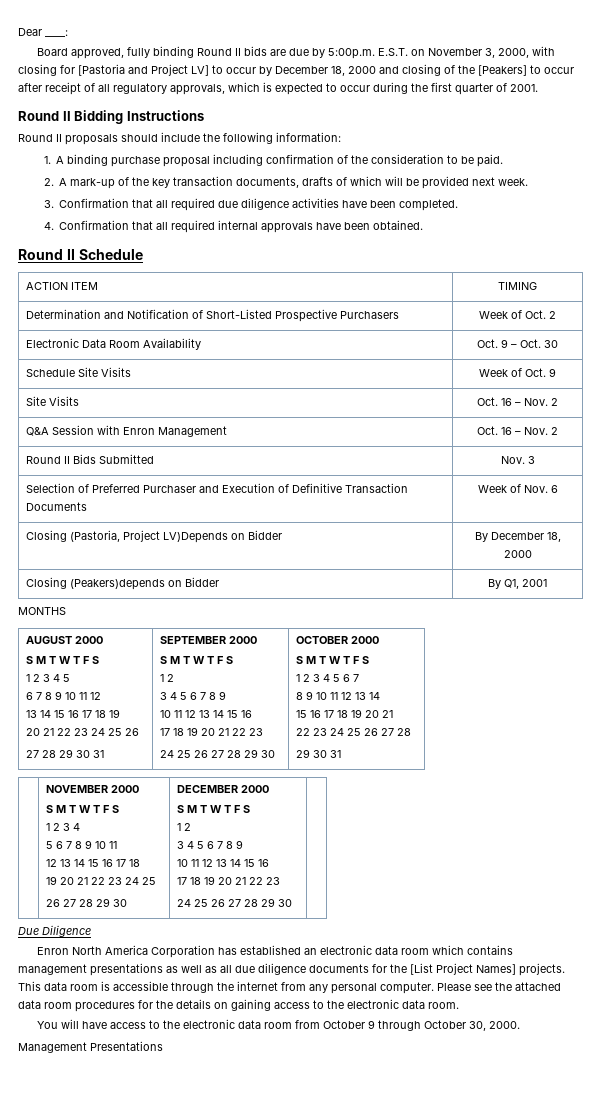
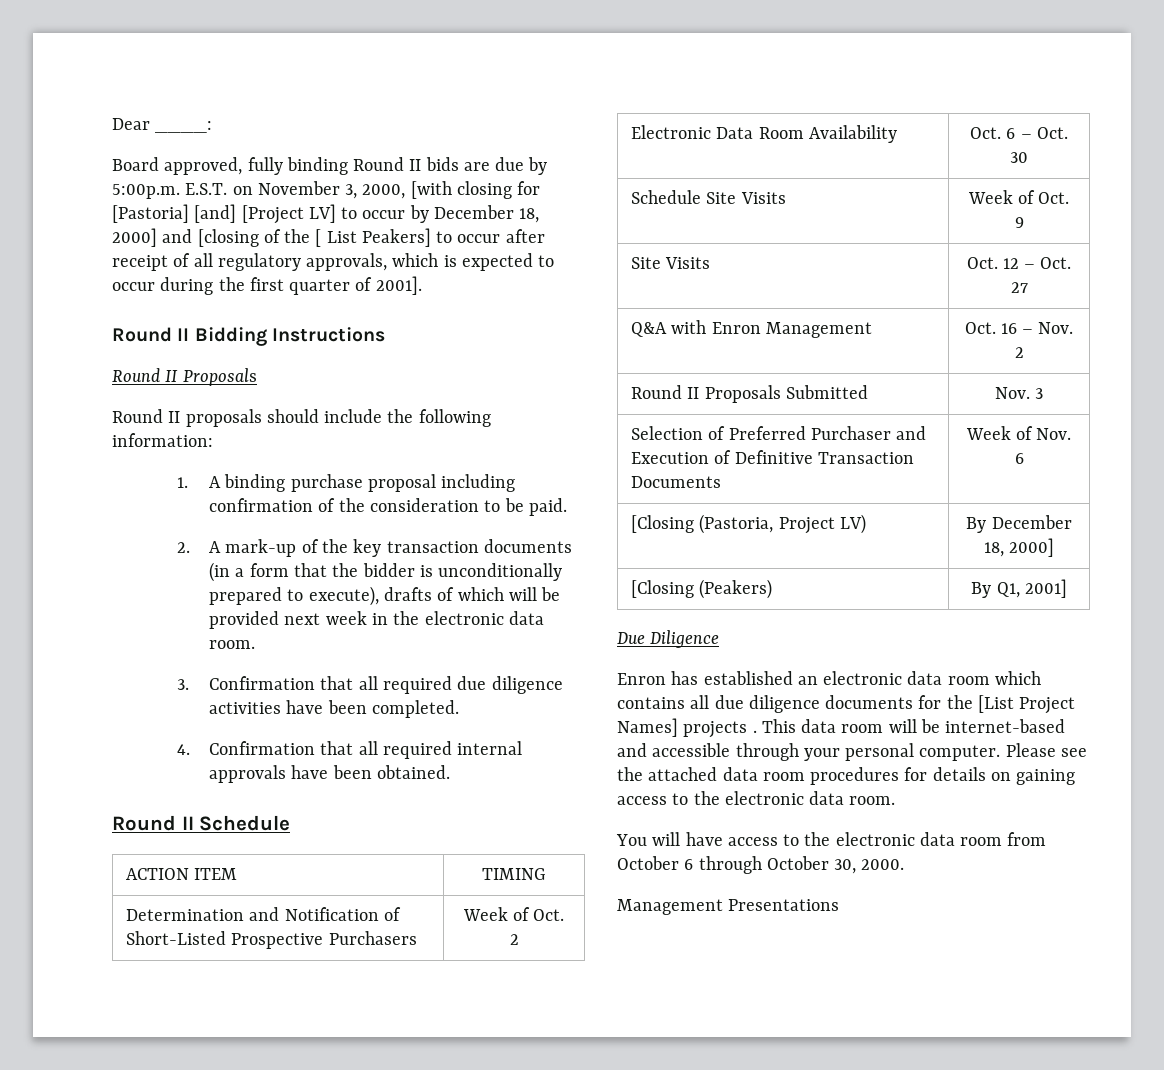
- Board approved, fully binding Round II bids are due by 5:00p.m. E.S.T. on November 3, 2000, with closing for [Pastoria and Project LV] to occur by December 18, 2000 and closing of the [Peakers] to occur after receipt of all regulatory approvals, which is expected to occur during the first quarter of 2001.
+ Board approved, fully binding Round II bids are due by 5:00p.m. E.S.T. on November 3, 2000, [with closing for [Pastoria] [and] [Project LV] to occur by December 18, 2000] and [closing of the [ List Peakers] to occur after receipt of all regulatory approvals, which is expected to occur during the first quarter of 2001].
  Round II Bidding Instructions
+ Round II Proposals
- 2. A mark-up of the key transaction documents, drafts of which will be provided next week.
+ 2. A mark-up of the key transaction documents (in a form that the bidder is unconditionally prepared to execute), drafts of which will be provided next week in the electronic data room.
- Electronic Data Room Availability | Oct. 9 – Oct. 30
+ Electronic Data Room Availability | Oct. 6 – Oct. 30
- Site Visits | Oct. 16 – Nov. 2
+ Site Visits | Oct. 12 – Oct. 27
- Q&A Session with Enron Management | Oct. 16 – Nov. 2
+ Q&A with Enron Management | Oct. 16 – Nov. 2
- Round II Bids Submitted | Nov. 3
+ Round II Proposals Submitted | Nov. 3
- Closing (Pastoria, Project LV)Depends on Bidder | By December 18, 2000
- Closing (Peakers)depends on Bidder | By Q1, 2001
- MONTHS
- AUGUST 2000
- S M T W T F S
- 1 2 3 4 5
- 6 7 8 9 10 11 12
- 13 14 15 16 17 18 19
- 20 21 22 23 24 25 26
- 27 28 29 30 31 | SEPTEMBER 2000
- S M T W T F S
- 1 2
- 3 4 5 6 7 8 9
- 10 11 12 13 14 15 16
- 17 18 19 20 21 22 23
- 24 25 26 27 28 29 30 | OCTOBER 2000
- S M T W T F S
- 1 2 3 4 5 6 7
- 8 9 10 11 12 13 14
- 15 16 17 18 19 20 21
- 22 23 24 25 26 27 28
- 29 30 31
- | NOVEMBER 2000
- S M T W T F S
- 1 2 3 4
- 5 6 7 8 9 10 11
- 12 13 14 15 16 17 18
- 19 20 21 22 23 24 25
- 26 27 28 29 30 | DECEMBER 2000
- S M T W T F S
- 1 2
- 3 4 5 6 7 8 9
- 10 11 12 13 14 15 16
- 17 18 19 20 21 22 23
- 24 25 26 27 28 29 30
+ [Closing (Pastoria, Project LV) | By December 18, 2000]
+ [Closing (Peakers) | By Q1, 2001]
- Enron North America Corporation has established an electronic data room which contains management presentations as well as all due diligence documents for the [List Project Names] projects.
+ Enron has established an electronic data room which contains all due diligence documents for the [List Project Names] projects .
- This data room is accessible through the internet from any personal computer.
+ This data room will be internet-based and accessible through your personal computer.
- Please see the attached data room procedures for the details on gaining access to the electronic data room.
+ Please see the attached data room procedures for details on gaining access to the electronic data room.
- You will have access to the electronic data room from October 9 through October 30, 2000.
+ You will have access to the electronic data room from October 6 through October 30, 2000.

